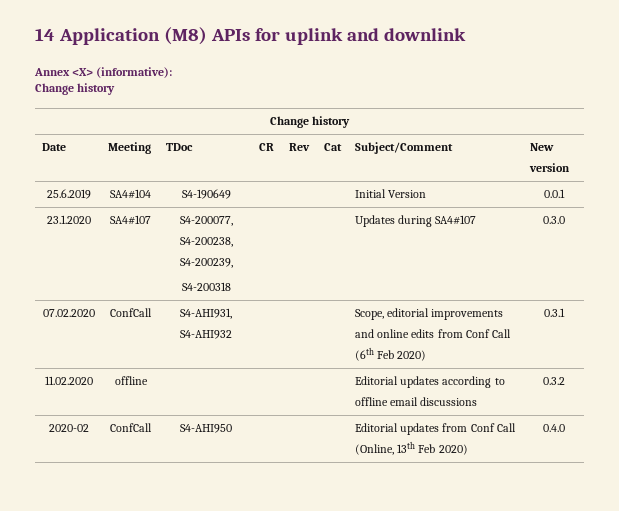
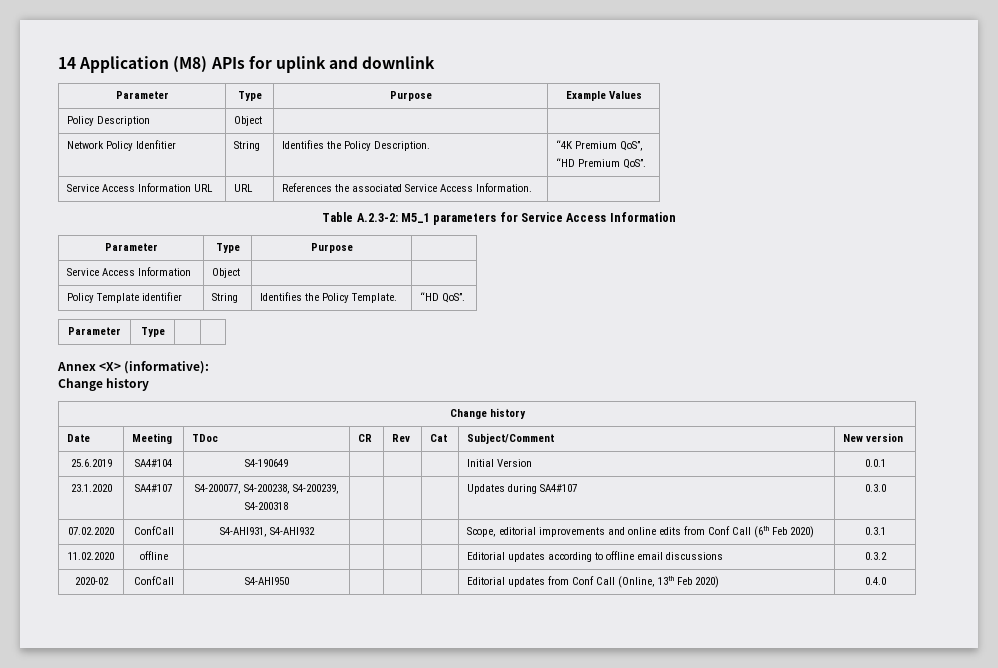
+ Parameter | Type | Purpose | Example Values
+ Policy Description | Object | |
+ Network Policy Idenfitier | String | Identifies the Policy Description. | “4K Premium QoS”,
+ “HD Premium QoS”.
+ Service Access Information URL | URL | References the associated Service Access Information. |
+ Table A.2.3-2: M5_1 parameters for Service Access Information
+ Parameter | Type | Purpose |
+ Service Access Information | Object | |
+ Policy Template identifier | String | Identifies the Policy Template. | “HD QoS”.
+ Parameter | Type | |

